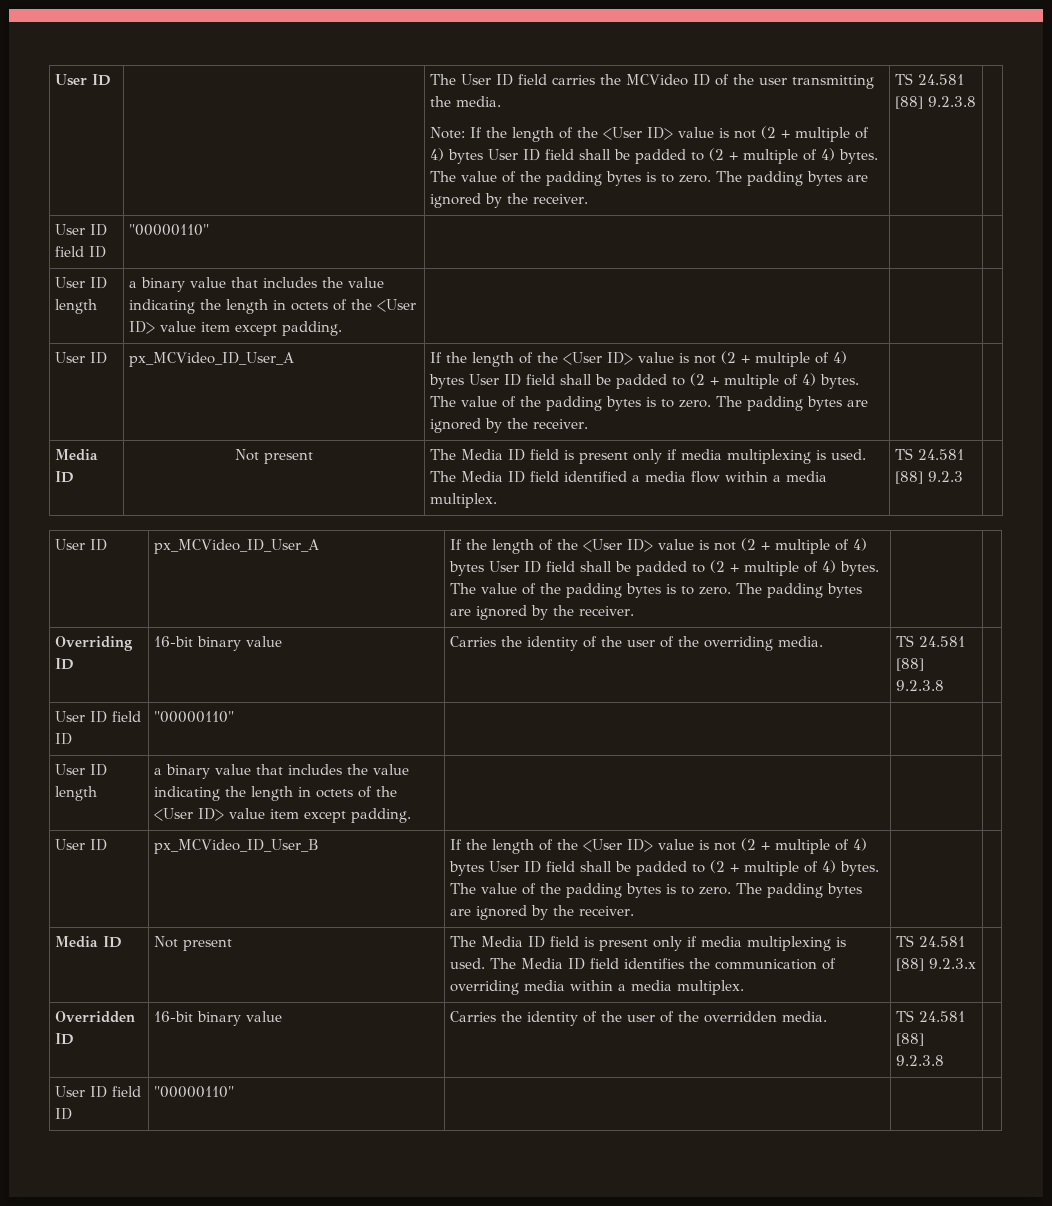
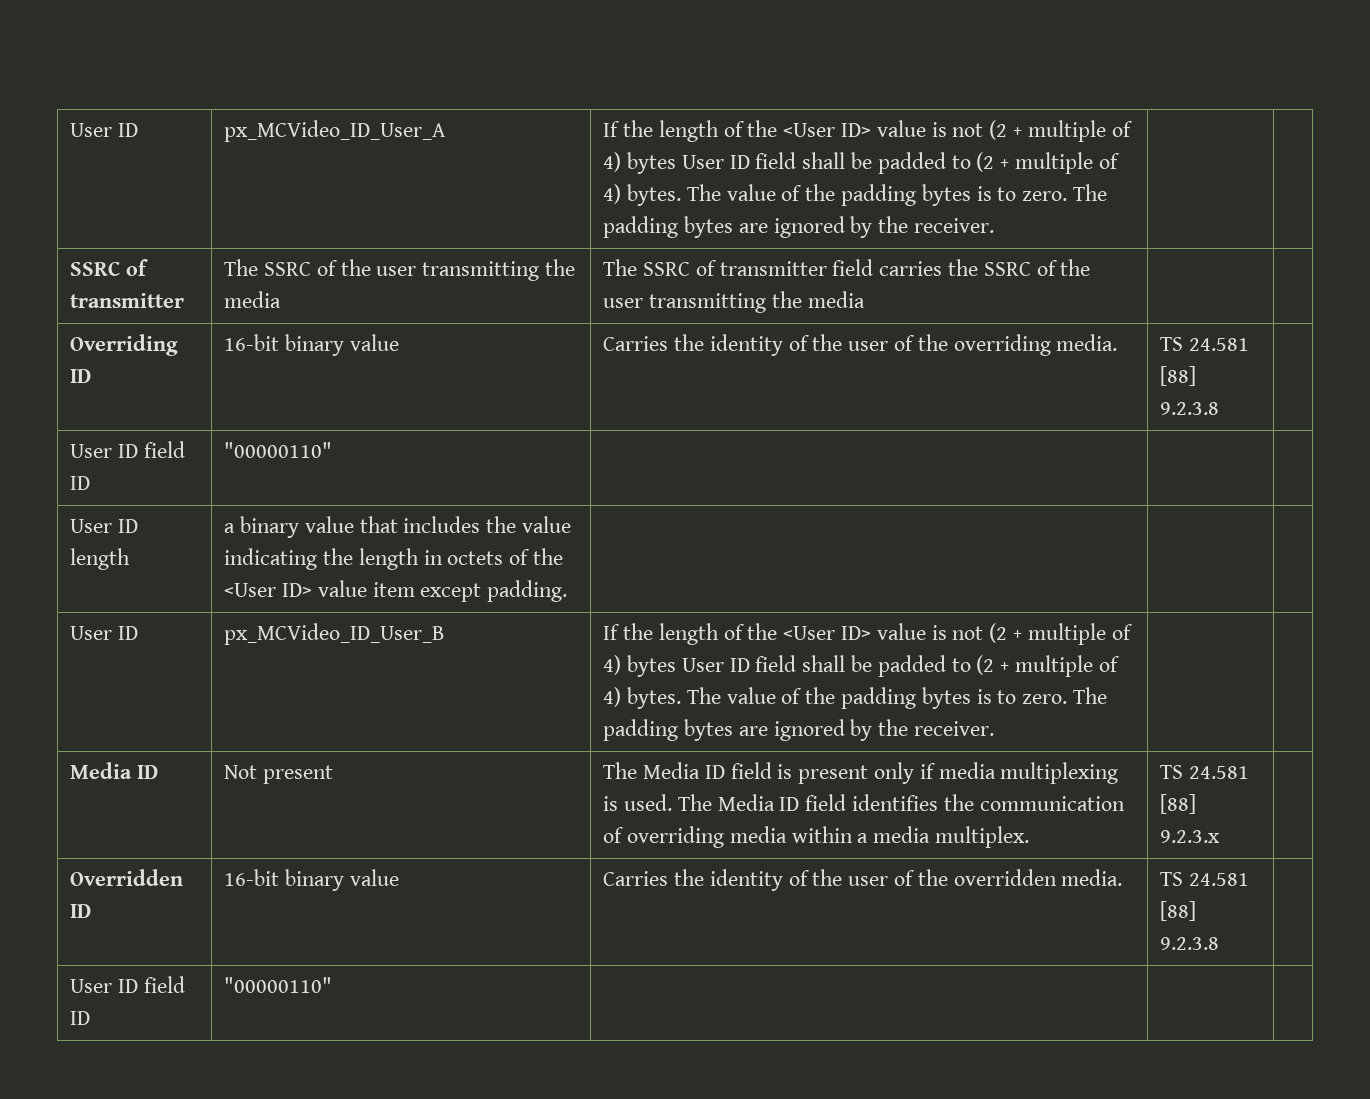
- User ID | | The User ID field carries the MCVideo ID of the user transmitting the media.
- Note: If the length of the <User ID> value is not (2 + multiple of 4) bytes User ID field shall be padded to (2 + multiple of 4) bytes. The value of the padding bytes is to zero. The padding bytes are ignored by the receiver. | TS 24.581 [88] 9.2.3.8 |
- User ID field ID | "00000110" | | |
- User ID length | a binary value that includes the value indicating the length in octets of the <User ID> value item except padding. | | |
- Media ID | Not present | The Media ID field is present only if media multiplexing is used. The Media ID field identified a media flow within a media multiplex. | TS 24.581 [88] 9.2.3 |
- User ID | px_MCVideo_ID_User_A | If the length of the <User ID> value is not (2 + multiple of 4) bytes User ID field shall be padded to (2 + multiple of 4) bytes. The value of the padding bytes is to zero. The padding bytes are ignored by the receiver.
+ SSRC of transmitter | The SSRC of the user transmitting the media | The SSRC of transmitter field carries the SSRC of the user transmitting the media | |

